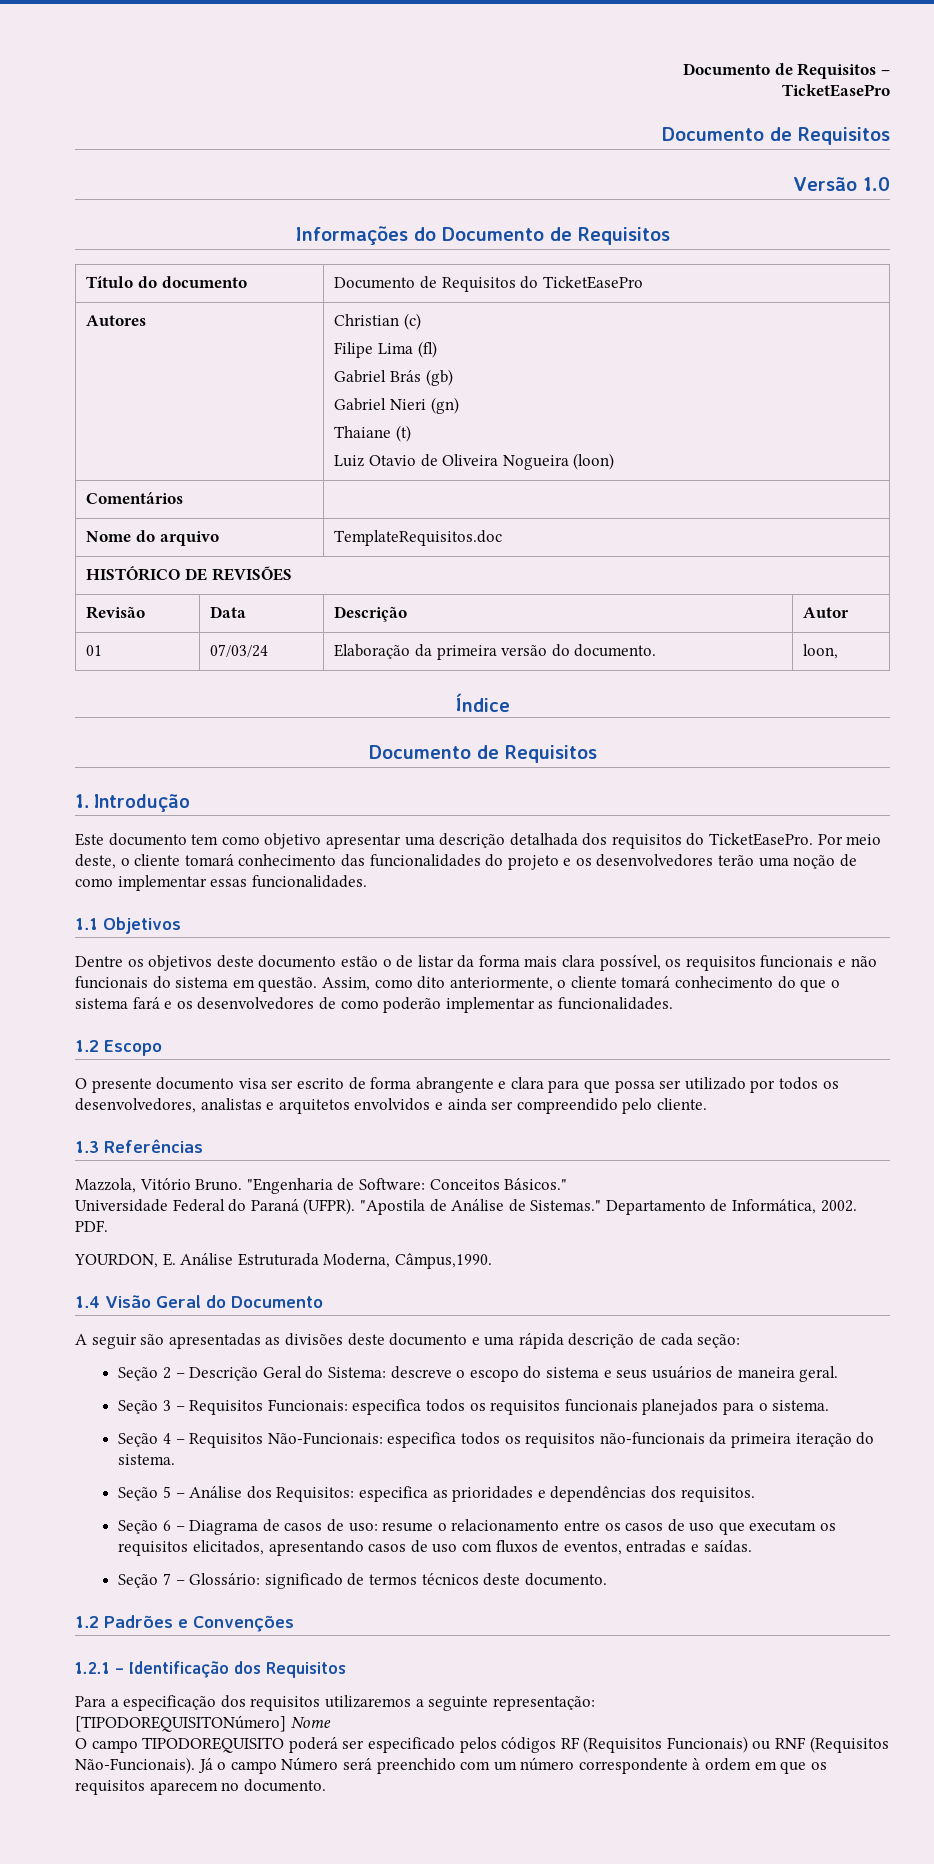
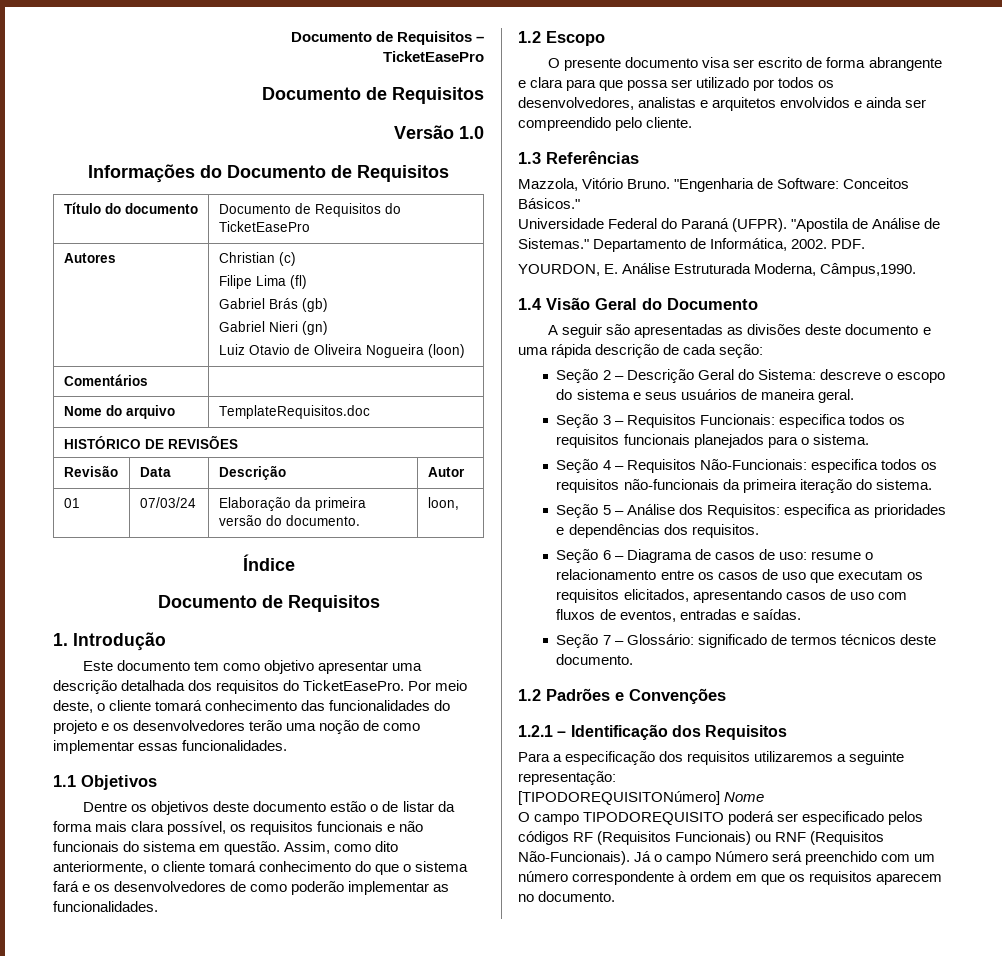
  Autores | Christian (c)
  Filipe Lima (fl)
  Gabriel Brás (gb)
  Gabriel Nieri (gn)
- Thaiane (t)

